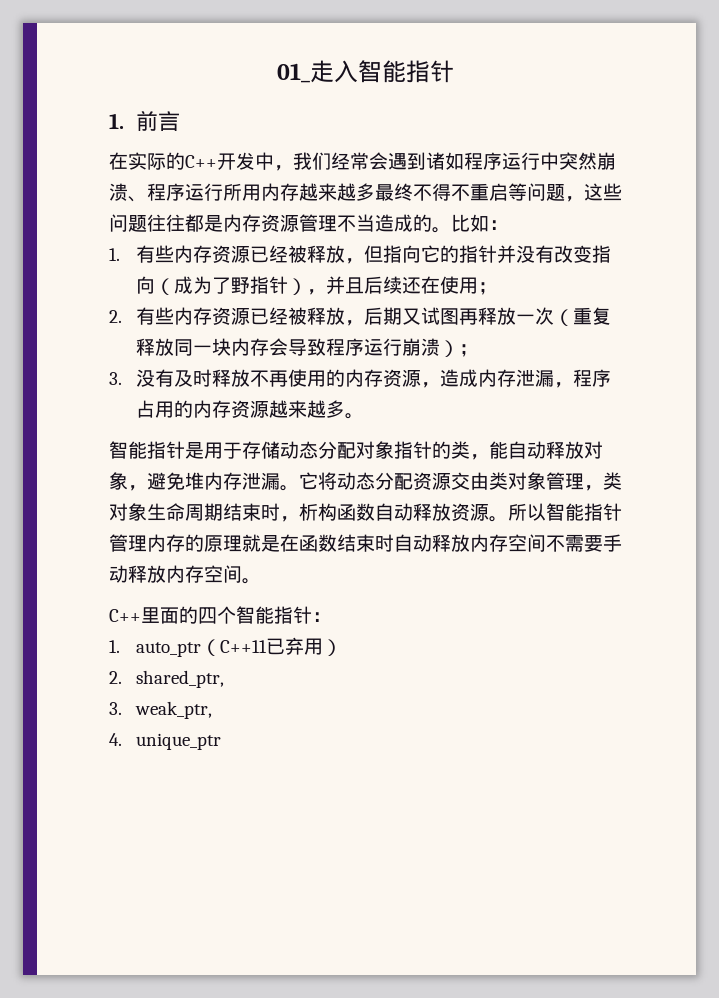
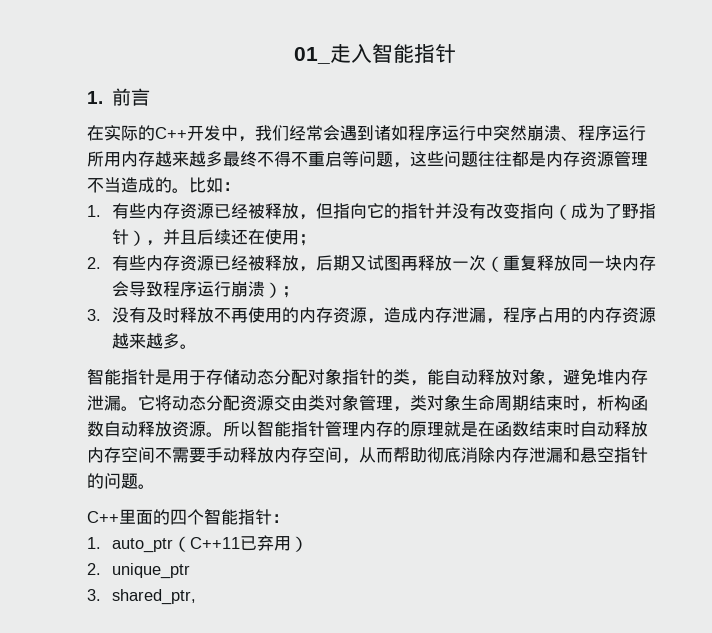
- 所以智能指针管理内存的原理就是在函数结束时自动释放内存空间不需要手动释放内存空间。
+ 所以智能指针管理内存的原理就是在函数结束时自动释放内存空间不需要手动释放内存空间，从而帮助彻底消除内存泄漏和悬空指针的问题。
- 2. shared_ptr,
- 3. weak_ptr,
- 4. unique_ptr
+ 2. unique_ptr
+ 3. shared_ptr,

